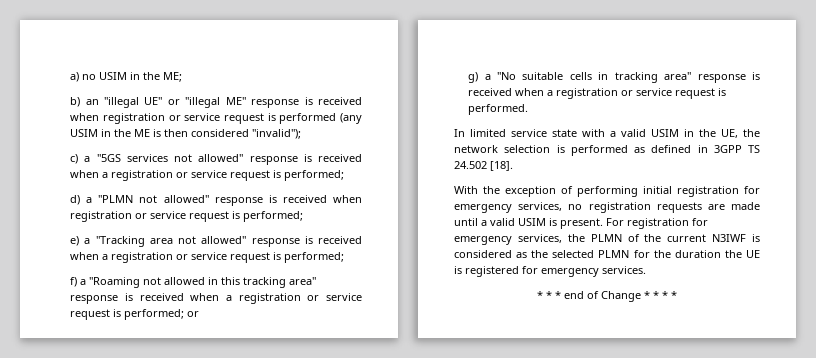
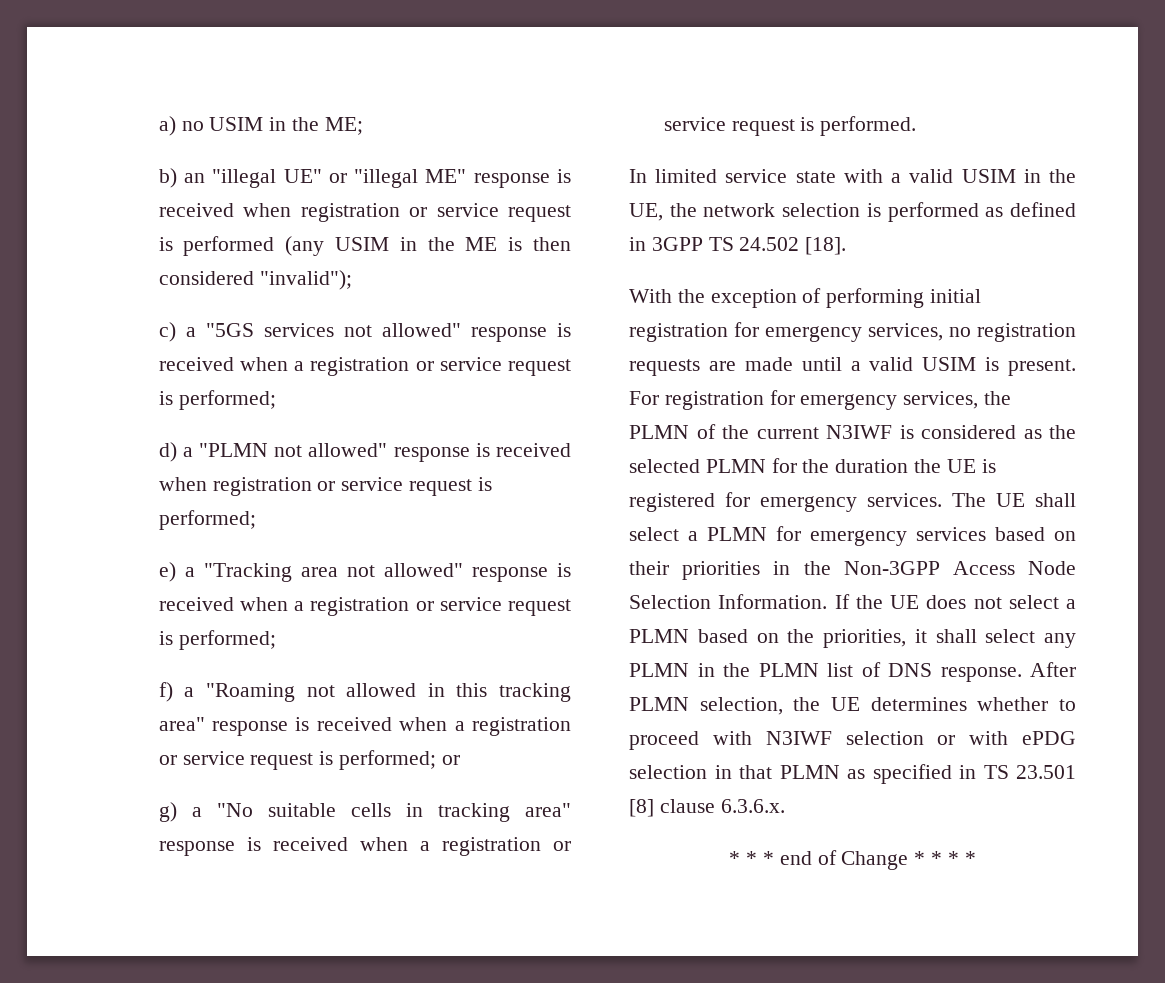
+ The UE shall select a PLMN for emergency services based on their priorities in the Non-3GPP Access Node Selection Information. If the UE does not select a PLMN based on the priorities, it shall select any PLMN in the PLMN list of DNS response. After PLMN selection, the UE determines whether to proceed with N3IWF selection or with ePDG selection in that PLMN as specified in TS 23.501 [8] clause 6.3.6.x.

